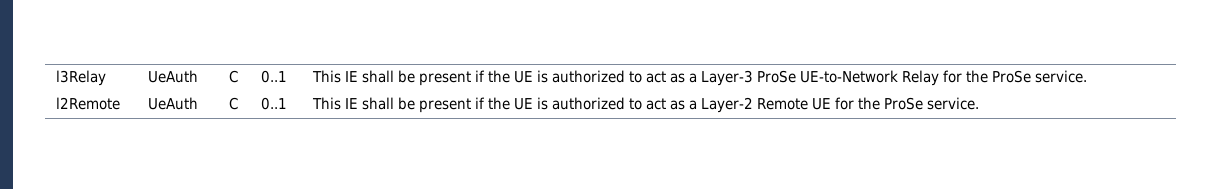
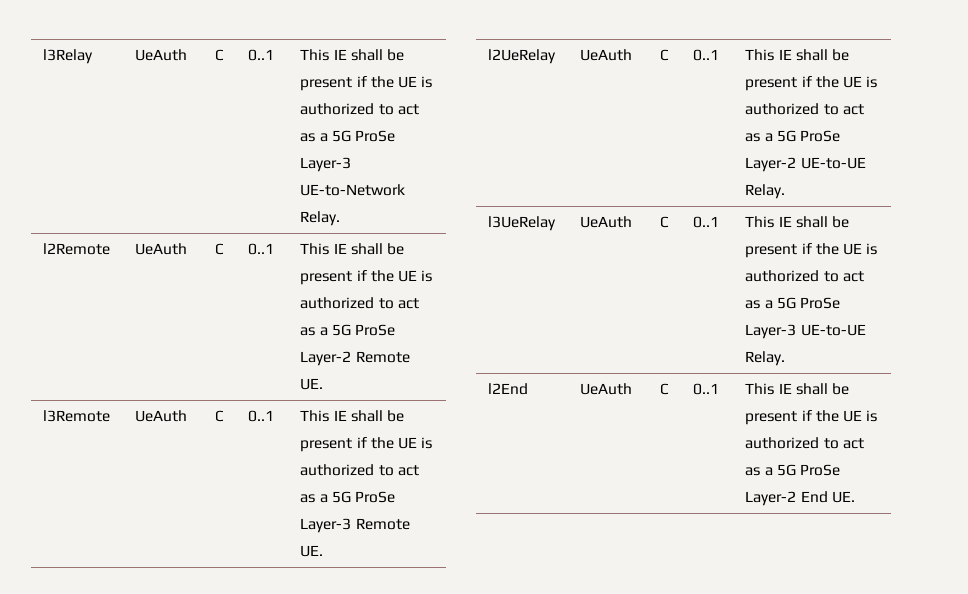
- l3Relay | UeAuth | C | 0..1 | This IE shall be present if the UE is authorized to act as a Layer-3 ProSe UE-to-Network Relay for the ProSe service.
+ l3Relay | UeAuth | C | 0..1 | This IE shall be present if the UE is authorized to act as a 5G ProSe Layer-3 UE-to-Network Relay.
- l2Remote | UeAuth | C | 0..1 | This IE shall be present if the UE is authorized to act as a Layer-2 Remote UE for the ProSe service.
+ l2Remote | UeAuth | C | 0..1 | This IE shall be present if the UE is authorized to act as a 5G ProSe Layer-2 Remote UE.
+ l3Remote | UeAuth | C | 0..1 | This IE shall be present if the UE is authorized to act as a 5G ProSe Layer-3 Remote UE.
+ l2UeRelay | UeAuth | C | 0..1 | This IE shall be present if the UE is authorized to act as a 5G ProSe Layer-2 UE-to-UE Relay.
+ l3UeRelay | UeAuth | C | 0..1 | This IE shall be present if the UE is authorized to act as a 5G ProSe Layer-3 UE-to-UE Relay.
+ l2End | UeAuth | C | 0..1 | This IE shall be present if the UE is authorized to act as a 5G ProSe Layer-2 End UE.

